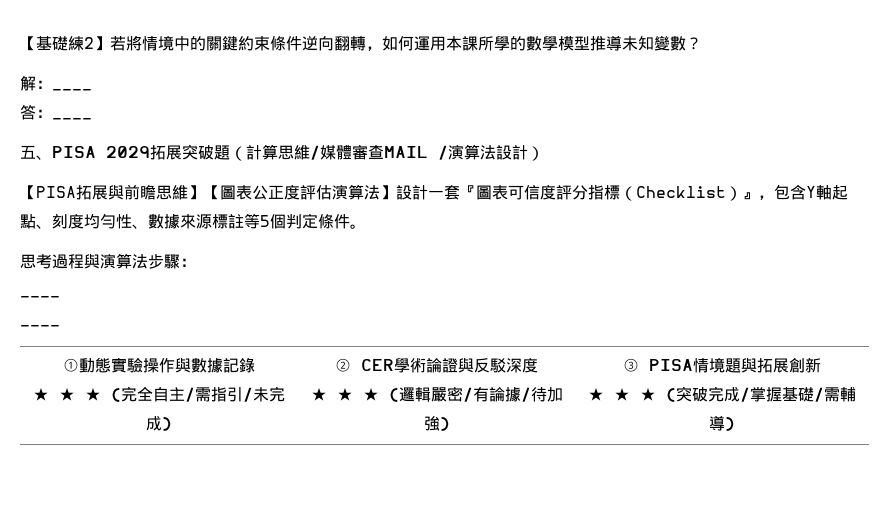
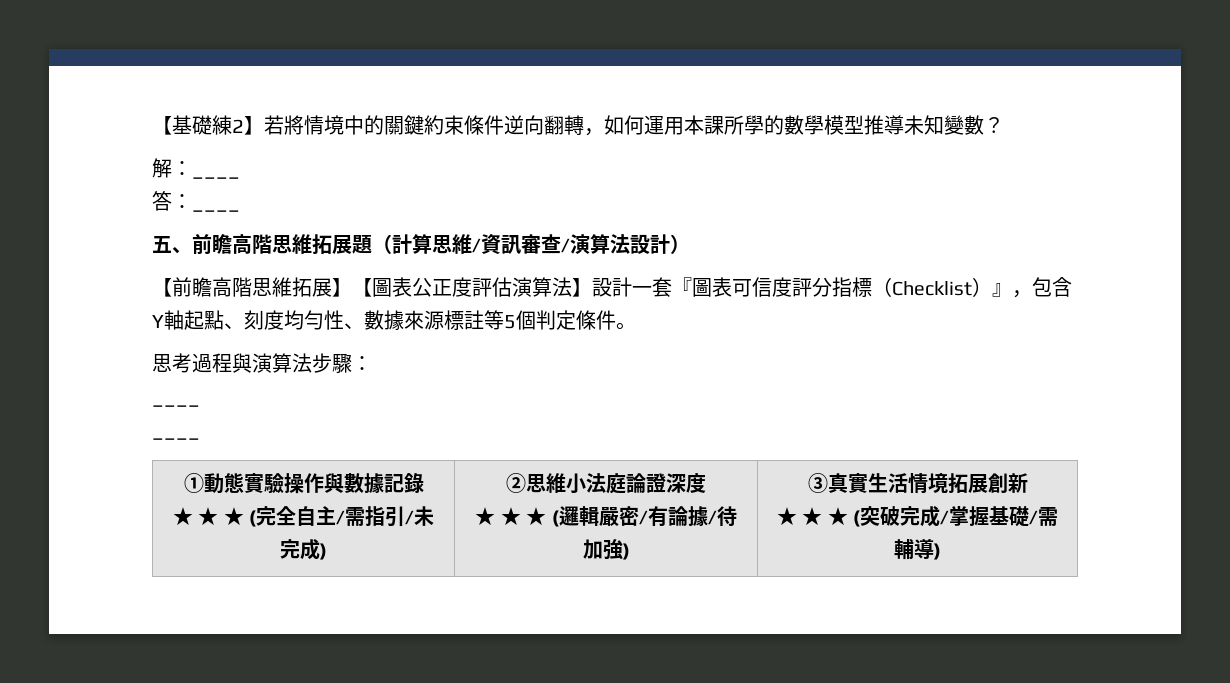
- 五、PISA 2029拓展突破題（計算思維/媒體審查MAIL /演算法設計）
+ 五、前瞻高階思維拓展題（計算思維/資訊審查/演算法設計）
- 【PISA拓展與前瞻思維】【圖表公正度評估演算法】設計一套『圖表可信度評分指標（Checklist）』，包含Y軸起點、刻度均勻性、數據來源標註等5個判定條件。
+ 【前瞻高階思維拓展】【圖表公正度評估演算法】設計一套『圖表可信度評分指標（Checklist）』，包含Y軸起點、刻度均勻性、數據來源標註等5個判定條件。
- ② CER學術論證與反駁深度
+ ②思維小法庭論證深度
- ③ PISA情境題與拓展創新
+ ③真實生活情境拓展創新

